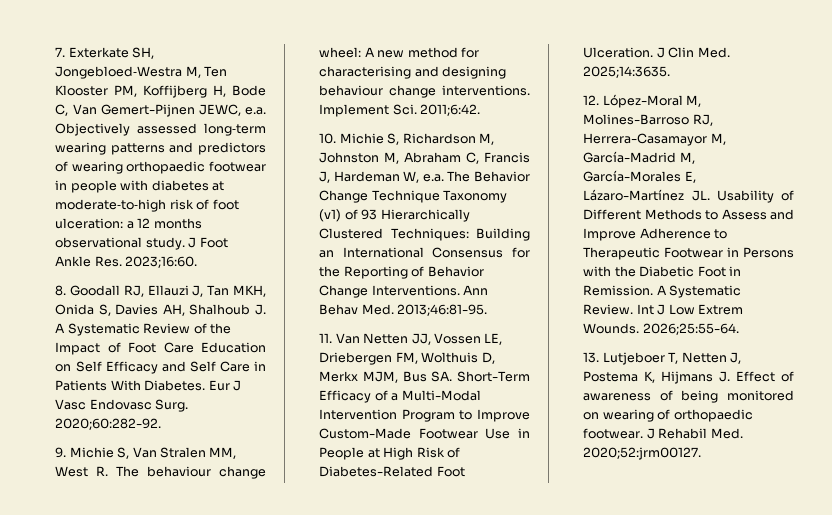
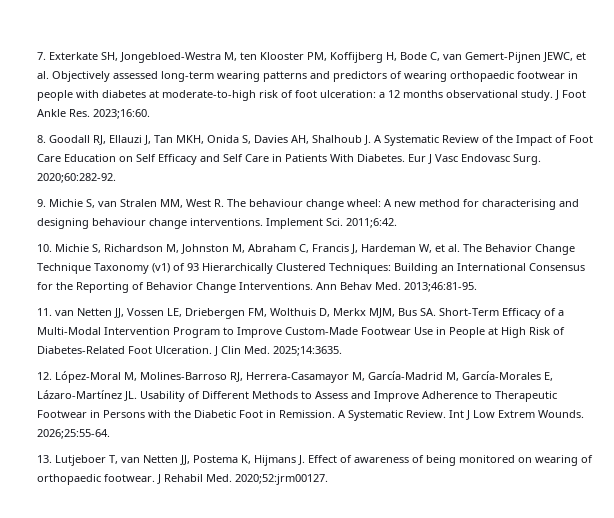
- 7. Exterkate SH, Jongebloed‐Westra M, Ten Klooster PM, Koffijberg H, Bode C, Van Gemert-Pijnen JEWC, e.a. Objectively assessed long‐term wearing patterns and predictors of wearing orthopaedic footwear in people with diabetes at moderate‐to‐high risk of foot ulceration: a 12 months observational study.
+ 7. Exterkate SH, Jongebloed‐Westra M, ten Klooster PM, Koffijberg H, Bode C, van Gemert-Pijnen JEWC, et al. Objectively assessed long‐term wearing patterns and predictors of wearing orthopaedic footwear in people with diabetes at moderate‐to‐high risk of foot ulceration: a 12 months observational study.
- 9. Michie S, Van Stralen MM, West R. The behaviour change wheel: A new method for characterising and designing behaviour change interventions.
+ 9. Michie S, van Stralen MM, West R. The behaviour change wheel: A new method for characterising and designing behaviour change interventions.
- 10. Michie S, Richardson M, Johnston M, Abraham C, Francis J, Hardeman W, e.a. The Behavior Change Technique Taxonomy (v1) of 93 Hierarchically Clustered Techniques: Building an International Consensus for the Reporting of Behavior Change Interventions.
+ 10. Michie S, Richardson M, Johnston M, Abraham C, Francis J, Hardeman W, et al. The Behavior Change Technique Taxonomy (v1) of 93 Hierarchically Clustered Techniques: Building an International Consensus for the Reporting of Behavior Change Interventions.
- 11. Van Netten JJ, Vossen LE, Driebergen FM, Wolthuis D, Merkx MJM, Bus SA. Short-Term Efficacy of a Multi-Modal Intervention Program to Improve Custom-Made Footwear Use in People at High Risk of Diabetes-Related Foot Ulceration.
+ 11. van Netten JJ, Vossen LE, Driebergen FM, Wolthuis D, Merkx MJM, Bus SA. Short-Term Efficacy of a Multi-Modal Intervention Program to Improve Custom-Made Footwear Use in People at High Risk of Diabetes-Related Foot Ulceration.
- 13. Lutjeboer T, Netten J, Postema K, Hijmans J. Effect of awareness of being monitored on wearing of orthopaedic footwear.
+ 13. Lutjeboer T, van Netten JJ, Postema K, Hijmans J. Effect of awareness of being monitored on wearing of orthopaedic footwear.

